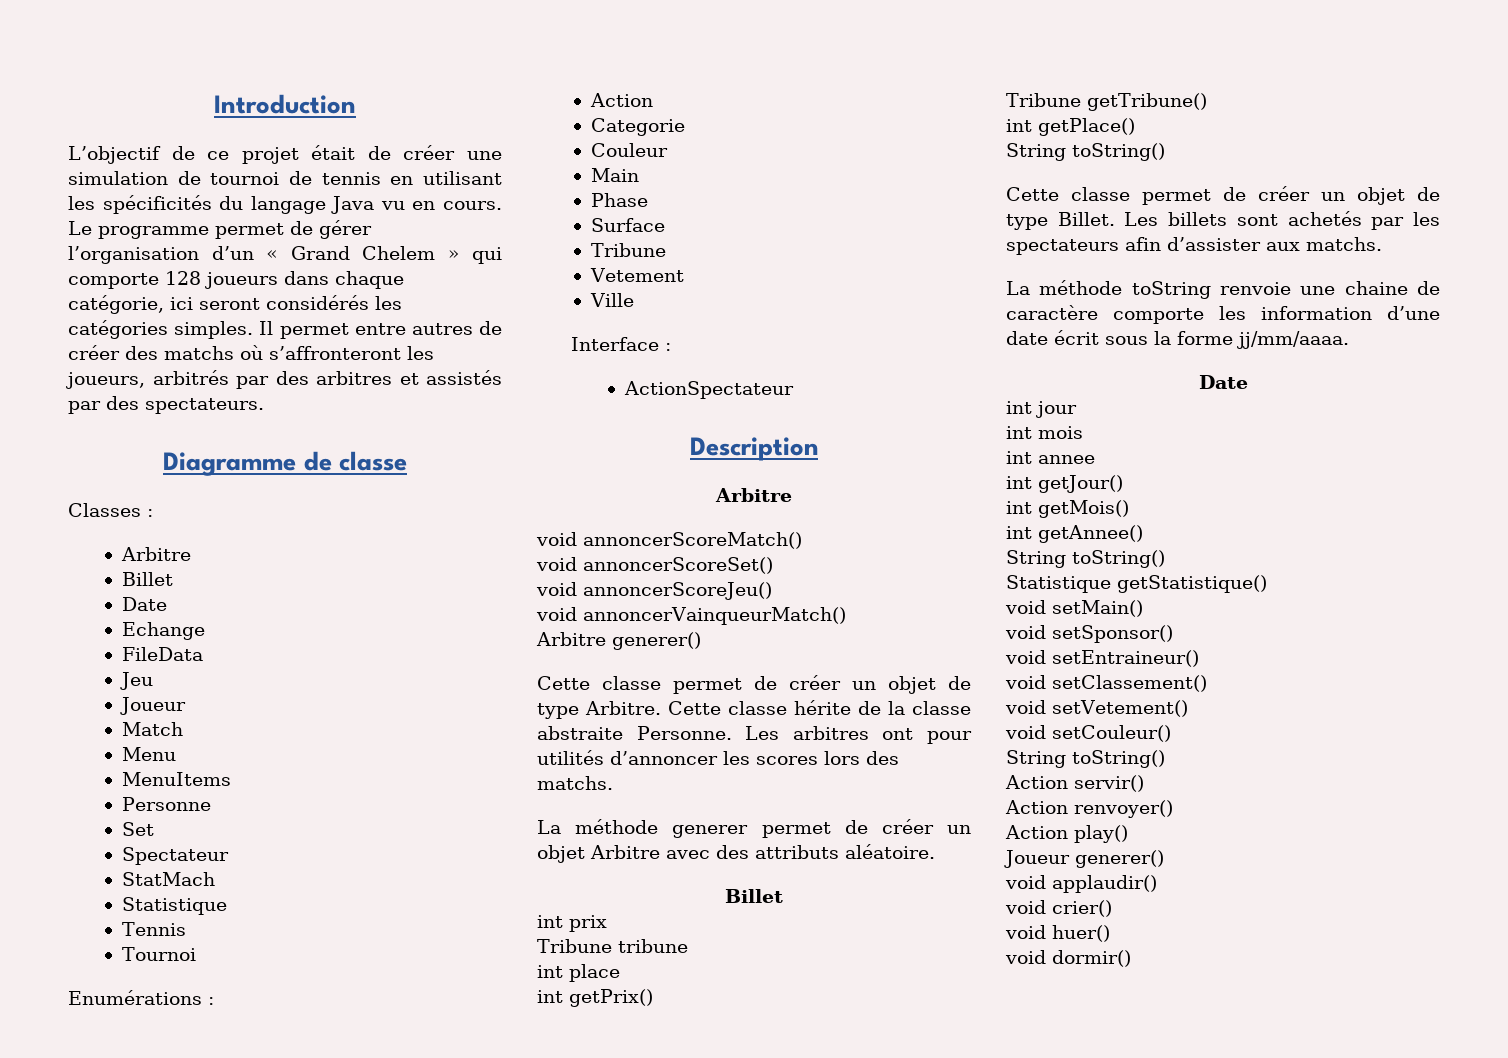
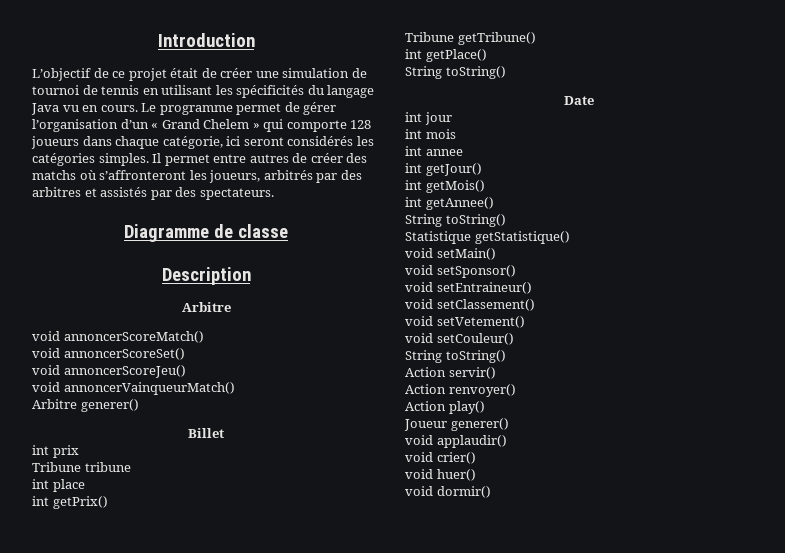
- Classes :
- Arbitre
- Billet
- Date
- Echange
- FileData
- Jeu
- Joueur
- Match
- Menu
- MenuItems
- Personne
- Set
- Spectateur
- StatMach
- Statistique
- Tennis
- Tournoi
- Enumérations :
- Action
- Categorie
- Couleur
- Main
- Phase
- Surface
- Tribune
- Vetement
- Ville
- Interface :
- ActionSpectateur
- Cette classe permet de créer un objet de type Arbitre. Cette classe hérite de la classe abstraite Personne. Les arbitres ont pour utilités d’annoncer les scores lors des matchs.
- La méthode generer permet de créer un objet Arbitre avec des attributs aléatoire.
- Cette classe permet de créer un objet de type Billet. Les billets sont achetés par les spectateurs afin d’assister aux matchs.
- La méthode toString renvoie une chaine de caractère comporte les information d’une date écrit sous la forme jj/mm/aaaa.

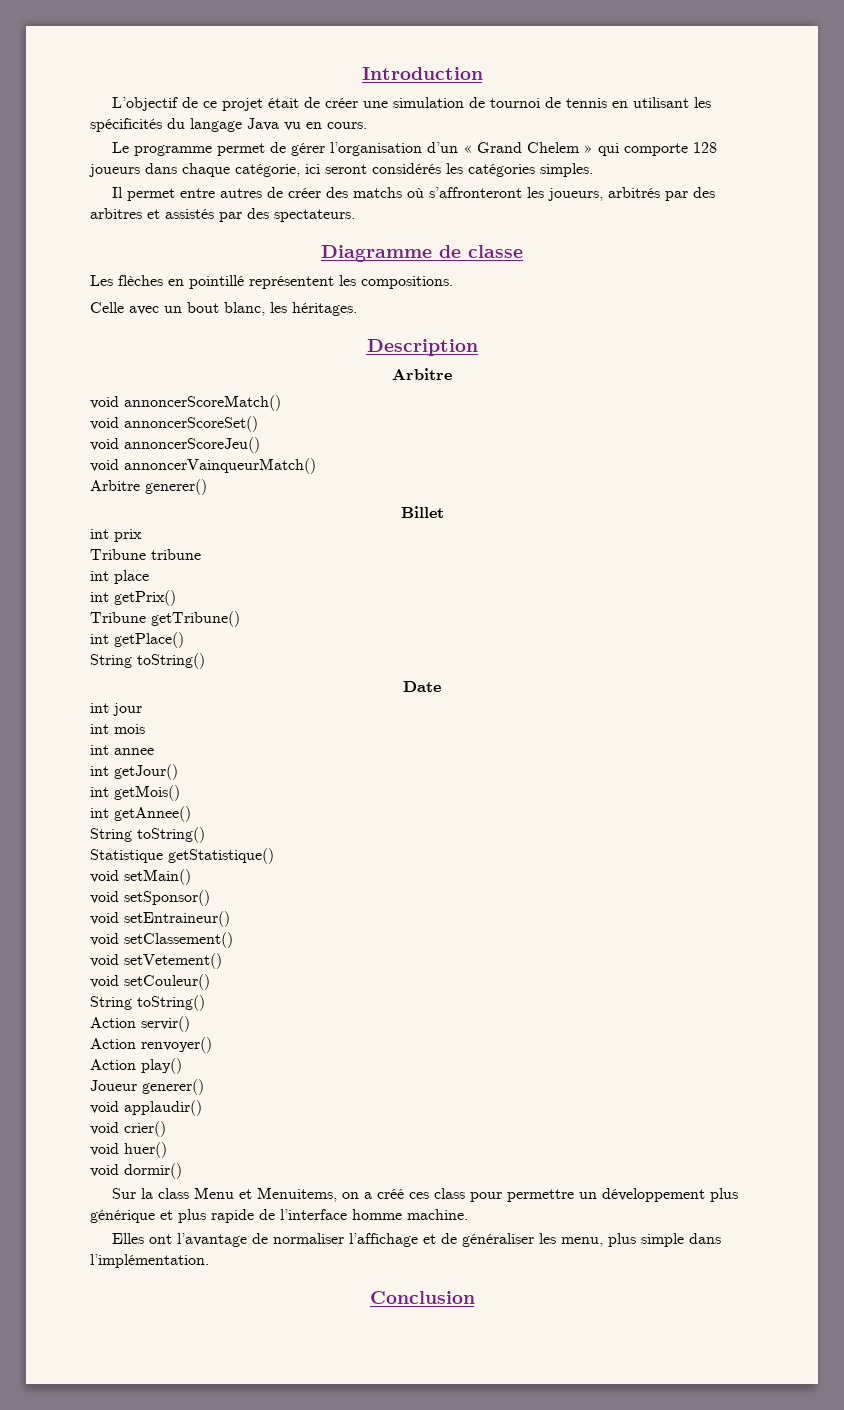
- L’objectif de ce projet était de créer une simulation de tournoi de tennis en utilisant les spécificités du langage Java vu en cours. Le programme permet de gérer l’organisation d’un « Grand Chelem » qui comporte 128 joueurs dans chaque catégorie, ici seront considérés les catégories simples. Il permet entre autres de créer des matchs où s’affronteront les joueurs, arbitrés par des arbitres et assistés par des spectateurs.
+ L’objectif de ce projet était de créer une simulation de tournoi de tennis en utilisant les spécificités du langage Java vu en cours.
+ Le programme permet de gérer l’organisation d’un « Grand Chelem » qui comporte 128 joueurs dans chaque catégorie, ici seront considérés les catégories simples.
+ Il permet entre autres de créer des matchs où s’affronteront les joueurs, arbitrés par des arbitres et assistés par des spectateurs.
+ Les flèches en pointillé représentent les compositions.
+ Celle avec un bout blanc, les héritages.
+ Sur la class Menu et Menuitems, on a créé ces class pour permettre un développement plus générique et plus rapide de l’interface homme machine.
+ Elles ont l’avantage de normaliser l’affichage et de généraliser les menu, plus simple dans l’implémentation.
+ Conclusion

